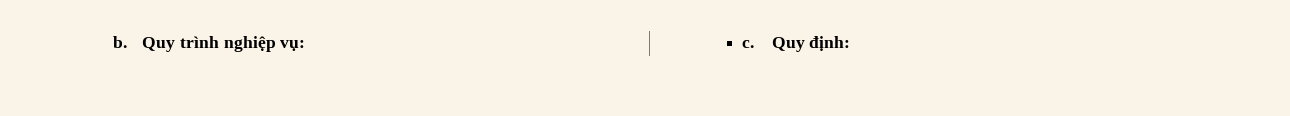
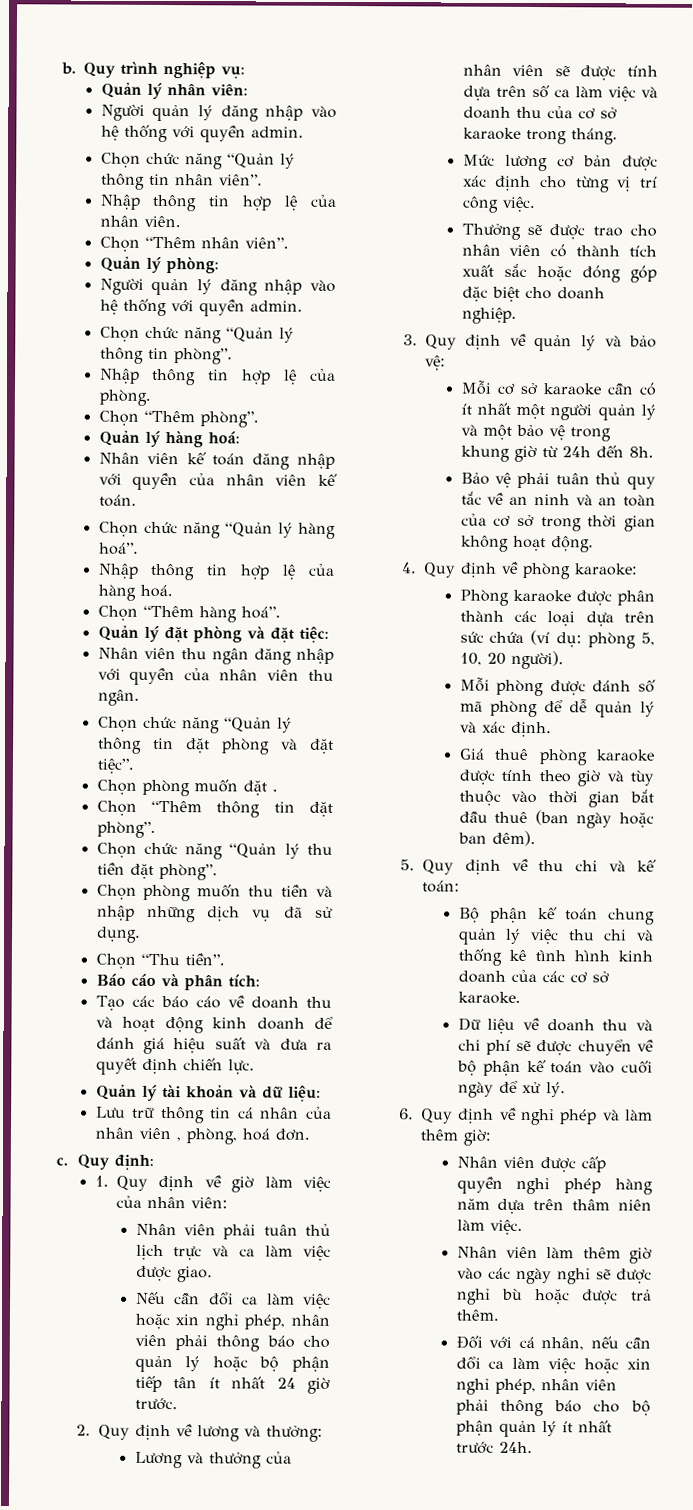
+ Quản lý nhân viên:
+ Người quản lý đăng nhập vào hệ thống với quyền admin.
+ Chọn chức năng “Quản lý thông tin nhân viên”.
+ Nhập thông tin hợp lệ của nhân viên.
+ Chọn “Thêm nhân viên”.
+ Quản lý phòng:
+ Người quản lý đăng nhập vào hệ thống với quyền admin.
+ Chọn chức năng “Quản lý thông tin phòng”.
+ Nhập thông tin hợp lệ của phòng.
+ Chọn “Thêm phòng”.
+ Quản lý hàng hoá:
+ Nhân viên kế toán đăng nhập với quyền của nhân viên kế toán.
+ Chọn chức năng “Quản lý hàng hoá”.
+ Nhập thông tin hợp lệ của hàng hoá.
+ Chọn “Thêm hàng hoá”.
+ Quản lý đặt phòng và đặt tiệc:
+ Nhân viên thu ngân đăng nhập với quyền của nhân viên thu ngân.
+ Chọn chức năng “Quản lý thông tin đặt phòng và đặt tiệc”.
+ Chọn phòng muốn đặt .
+ Chọn “Thêm thông tin đặt phòng”.
+ Chọn chức năng “Quản lý thu tiền đặt phòng”.
+ Chọn phòng muốn thu tiền và nhập những dịch vụ đã sử dụng.
+ Chọn “Thu tiền”.
+ Báo cáo và phân tích:
+ Tạo các báo cáo về doanh thu và hoạt động kinh doanh để đánh giá hiệu suất và đưa ra quyết định chiến lực.
+ Quản lý tài khoản và dữ liệu:
+ Lưu trữ thông tin cá nhân của nhân viên , phòng, hoá đơn.
  c. Quy định:
+ 1. Quy định về giờ làm việc của nhân viên:
+ Nhân viên phải tuân thủ lịch trực và ca làm việc được giao.
+ Nếu cần đổi ca làm việc hoặc xin nghỉ phép, nhân viên phải thông báo cho quản lý hoặc bộ phận tiếp tân ít nhất 24 giờ trước.
+ 2. Quy định về lương và thưởng:
+ Lương và thưởng của nhân viên sẽ được tính dựa trên số ca làm việc và doanh thu của cơ sở karaoke trong tháng.
+ Mức lương cơ bản được xác định cho từng vị trí công việc.
+ Thưởng sẽ được trao cho nhân viên có thành tích xuất sắc hoặc đóng góp đặc biệt cho doanh nghiệp.
+ 3. Quy định về quản lý và bảo vệ:
+ Mỗi cơ sở karaoke cần có ít nhất một người quản lý và một bảo vệ trong khung giờ từ 24h đến 8h.
+ Bảo vệ phải tuân thủ quy tắc về an ninh và an toàn của cơ sở trong thời gian không hoạt động.
+ 4. Quy định về phòng karaoke:
+ Phòng karaoke được phân thành các loại dựa trên sức chứa (ví dụ: phòng 5, 10, 20 người).
+ Mỗi phòng được đánh số mã phòng để dễ quản lý và xác định.
+ Giá thuê phòng karaoke được tính theo giờ và tùy thuộc vào thời gian bắt đầu thuê (ban ngày hoặc ban đêm).
+ 5. Quy định về thu chi và kế toán:
+ Bộ phận kế toán chung quản lý việc thu chi và thống kê tình hình kinh doanh của các cơ sở karaoke.
+ Dữ liệu về doanh thu và chi phí sẽ được chuyển về bộ phận kế toán vào cuối ngày để xử lý.
+ 6. Quy định về nghỉ phép và làm thêm giờ:
+ Nhân viên được cấp quyền nghỉ phép hàng năm dựa trên thâm niên làm việc.
+ Nhân viên làm thêm giờ vào các ngày nghỉ sẽ được nghỉ bù hoặc được trả thêm.
+ Đối với cá nhân, nếu cần đổi ca làm việc hoặc xin nghỉ phép, nhân viên phải thông báo cho bộ phận quản lý ít nhất trước 24h.

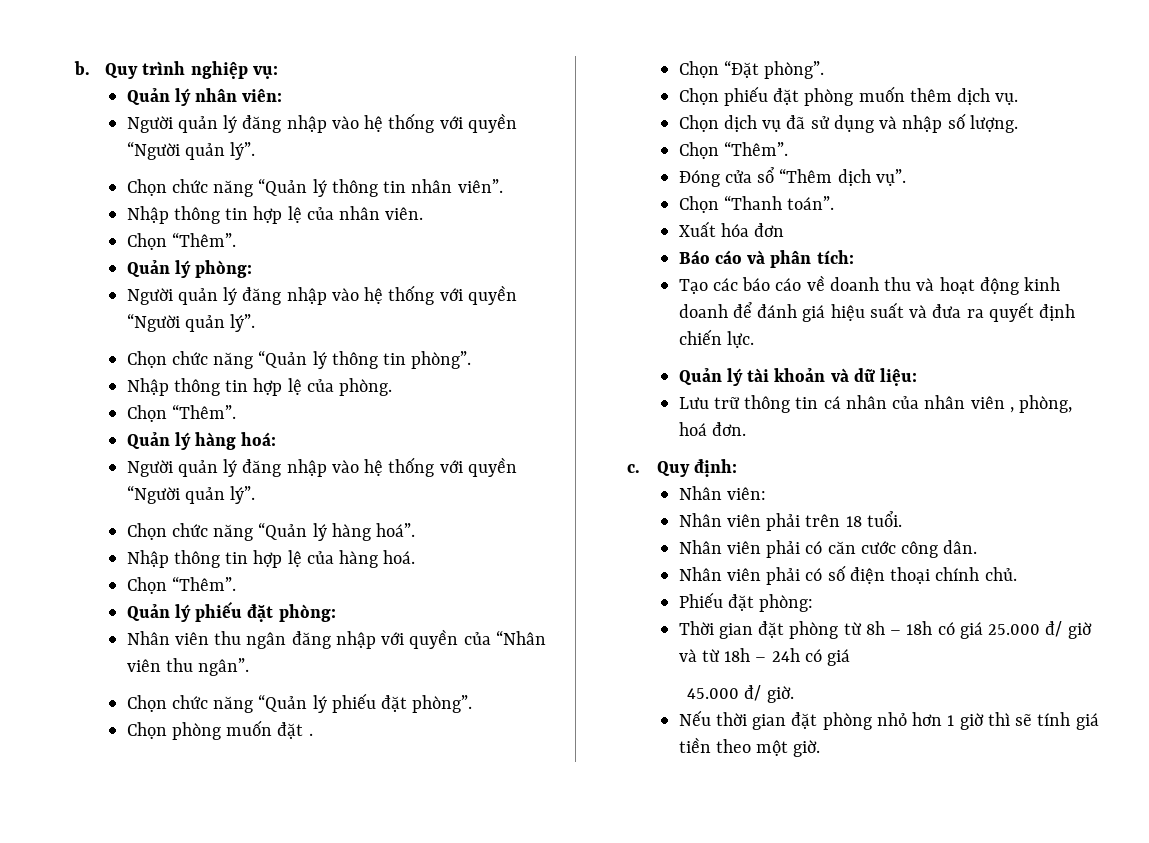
  Quản lý nhân viên:
- Người quản lý đăng nhập vào hệ thống với quyền admin.
+ Người quản lý đăng nhập vào hệ thống với quyền “Người quản lý”.
  Nhập thông tin hợp lệ của nhân viên.
- Chọn “Thêm nhân viên”.
+ Chọn “Thêm”.
  Quản lý phòng:
- Người quản lý đăng nhập vào hệ thống với quyền admin.
+ Người quản lý đăng nhập vào hệ thống với quyền “Người quản lý”.
  Nhập thông tin hợp lệ của phòng.
- Chọn “Thêm phòng”.
+ Chọn “Thêm”.
  Quản lý hàng hoá:
- Nhân viên kế toán đăng nhập với quyền của nhân viên kế toán.
+ Người quản lý đăng nhập vào hệ thống với quyền “Người quản lý”.
  Nhập thông tin hợp lệ của hàng hoá.
- Chọn “Thêm hàng hoá”.
- Quản lý đặt phòng và đặt tiệc:
+ Chọn “Thêm”.
+ Quản lý phiếu đặt phòng:
- Nhân viên thu ngân đăng nhập với quyền của nhân viên thu ngân.
- Chọn chức năng “Quản lý thông tin đặt phòng và đặt tiệc”.
+ Nhân viên thu ngân đăng nhập với quyền của “Nhân viên thu ngân”.
+ Chọn chức năng “Quản lý phiếu đặt phòng”.
- Chọn “Thêm thông tin đặt phòng”.
- Chọn chức năng “Quản lý thu tiền đặt phòng”.
- Chọn phòng muốn thu tiền và nhập những dịch vụ đã sử dụng.
- Chọn “Thu tiền”.
+ Chọn “Đặt phòng”.
+ Chọn phiếu đặt phòng muốn thêm dịch vụ.
+ Chọn dịch vụ đã sử dụng và nhập số lượng.
+ Chọn “Thêm”.
+ Đóng cửa sổ “Thêm dịch vụ”.
+ Chọn “Thanh toán”.
+ Xuất hóa đơn
- 1. Quy định về giờ làm việc của nhân viên:
- Nhân viên phải tuân thủ lịch trực và ca làm việc được giao.
- Nếu cần đổi ca làm việc hoặc xin nghỉ phép, nhân viên phải thông báo cho quản lý hoặc bộ phận tiếp tân ít nhất 24 giờ trước.
- 2. Quy định về lương và thưởng:
- Lương và thưởng của nhân viên sẽ được tính dựa trên số ca làm việc và doanh thu của cơ sở karaoke trong tháng.
- Mức lương cơ bản được xác định cho từng vị trí công việc.
- Thưởng sẽ được trao cho nhân viên có thành tích xuất sắc hoặc đóng góp đặc biệt cho doanh nghiệp.
- 3. Quy định về quản lý và bảo vệ:
- Mỗi cơ sở karaoke cần có ít nhất một người quản lý và một bảo vệ trong khung giờ từ 24h đến 8h.
- Bảo vệ phải tuân thủ quy tắc về an ninh và an toàn của cơ sở trong thời gian không hoạt động.
- 4. Quy định về phòng karaoke:
- Phòng karaoke được phân thành các loại dựa trên sức chứa (ví dụ: phòng 5, 10, 20 người).
- Mỗi phòng được đánh số mã phòng để dễ quản lý và xác định.
- Giá thuê phòng karaoke được tính theo giờ và tùy thuộc vào thời gian bắt đầu thuê (ban ngày hoặc ban đêm).
- 5. Quy định về thu chi và kế toán:
- Bộ phận kế toán chung quản lý việc thu chi và thống kê tình hình kinh doanh của các cơ sở karaoke.
- Dữ liệu về doanh thu và chi phí sẽ được chuyển về bộ phận kế toán vào cuối ngày để xử lý.
- 6. Quy định về nghỉ phép và làm thêm giờ:
- Nhân viên được cấp quyền nghỉ phép hàng năm dựa trên thâm niên làm việc.
- Nhân viên làm thêm giờ vào các ngày nghỉ sẽ được nghỉ bù hoặc được trả thêm.
- Đối với cá nhân, nếu cần đổi ca làm việc hoặc xin nghỉ phép, nhân viên phải thông báo cho bộ phận quản lý ít nhất trước 24h.
+ Nhân viên:
+ Nhân viên phải trên 18 tuổi.
+ Nhân viên phải có căn cước công dân.
+ Nhân viên phải có số điện thoại chính chủ.
+ Phiếu đặt phòng:
+ Thời gian đặt phòng từ 8h – 18h có giá 25.000 đ/ giờ và từ 18h – 24h có giá
+ 45.000 đ/ giờ.
+ Nếu thời gian đặt phòng nhỏ hơn 1 giờ thì sẽ tính giá tiền theo một giờ.

